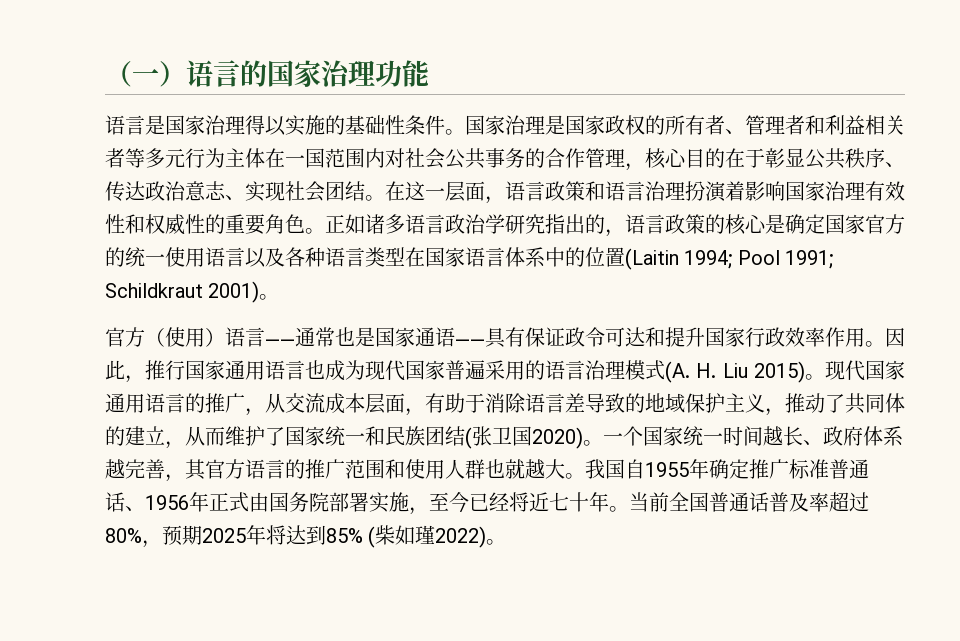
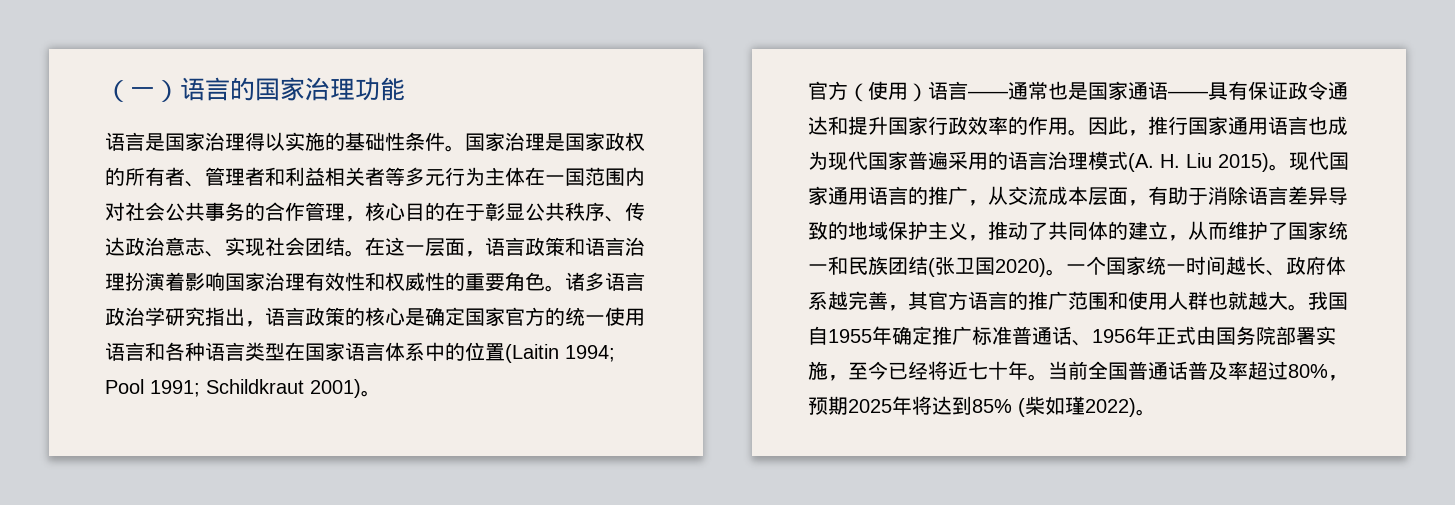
- 正如诸多语言政治学研究指出的，语言政策的核心是确定国家官方的统一使用语言以及各种语言类型在国家语言体系中的位置(Laitin 1994; Pool 1991; Schildkraut 2001)。
+ 诸多语言政治学研究指出，语言政策的核心是确定国家官方的统一使用语言和各种语言类型在国家语言体系中的位置(Laitin 1994; Pool 1991; Schildkraut 2001)。
- 官方（使用）语言——通常也是国家通语——具有保证政令可达和提升国家行政效率作用。
+ 官方（使用）语言——通常也是国家通语——具有保证政令通达和提升国家行政效率的作用。
- 现代国家通用语言的推广，从交流成本层面，有助于消除语言差导致的地域保护主义，推动了共同体的建立，从而维护了国家统一和民族团结(张卫国2020)。
+ 现代国家通用语言的推广，从交流成本层面，有助于消除语言差异导致的地域保护主义，推动了共同体的建立，从而维护了国家统一和民族团结(张卫国2020)。

